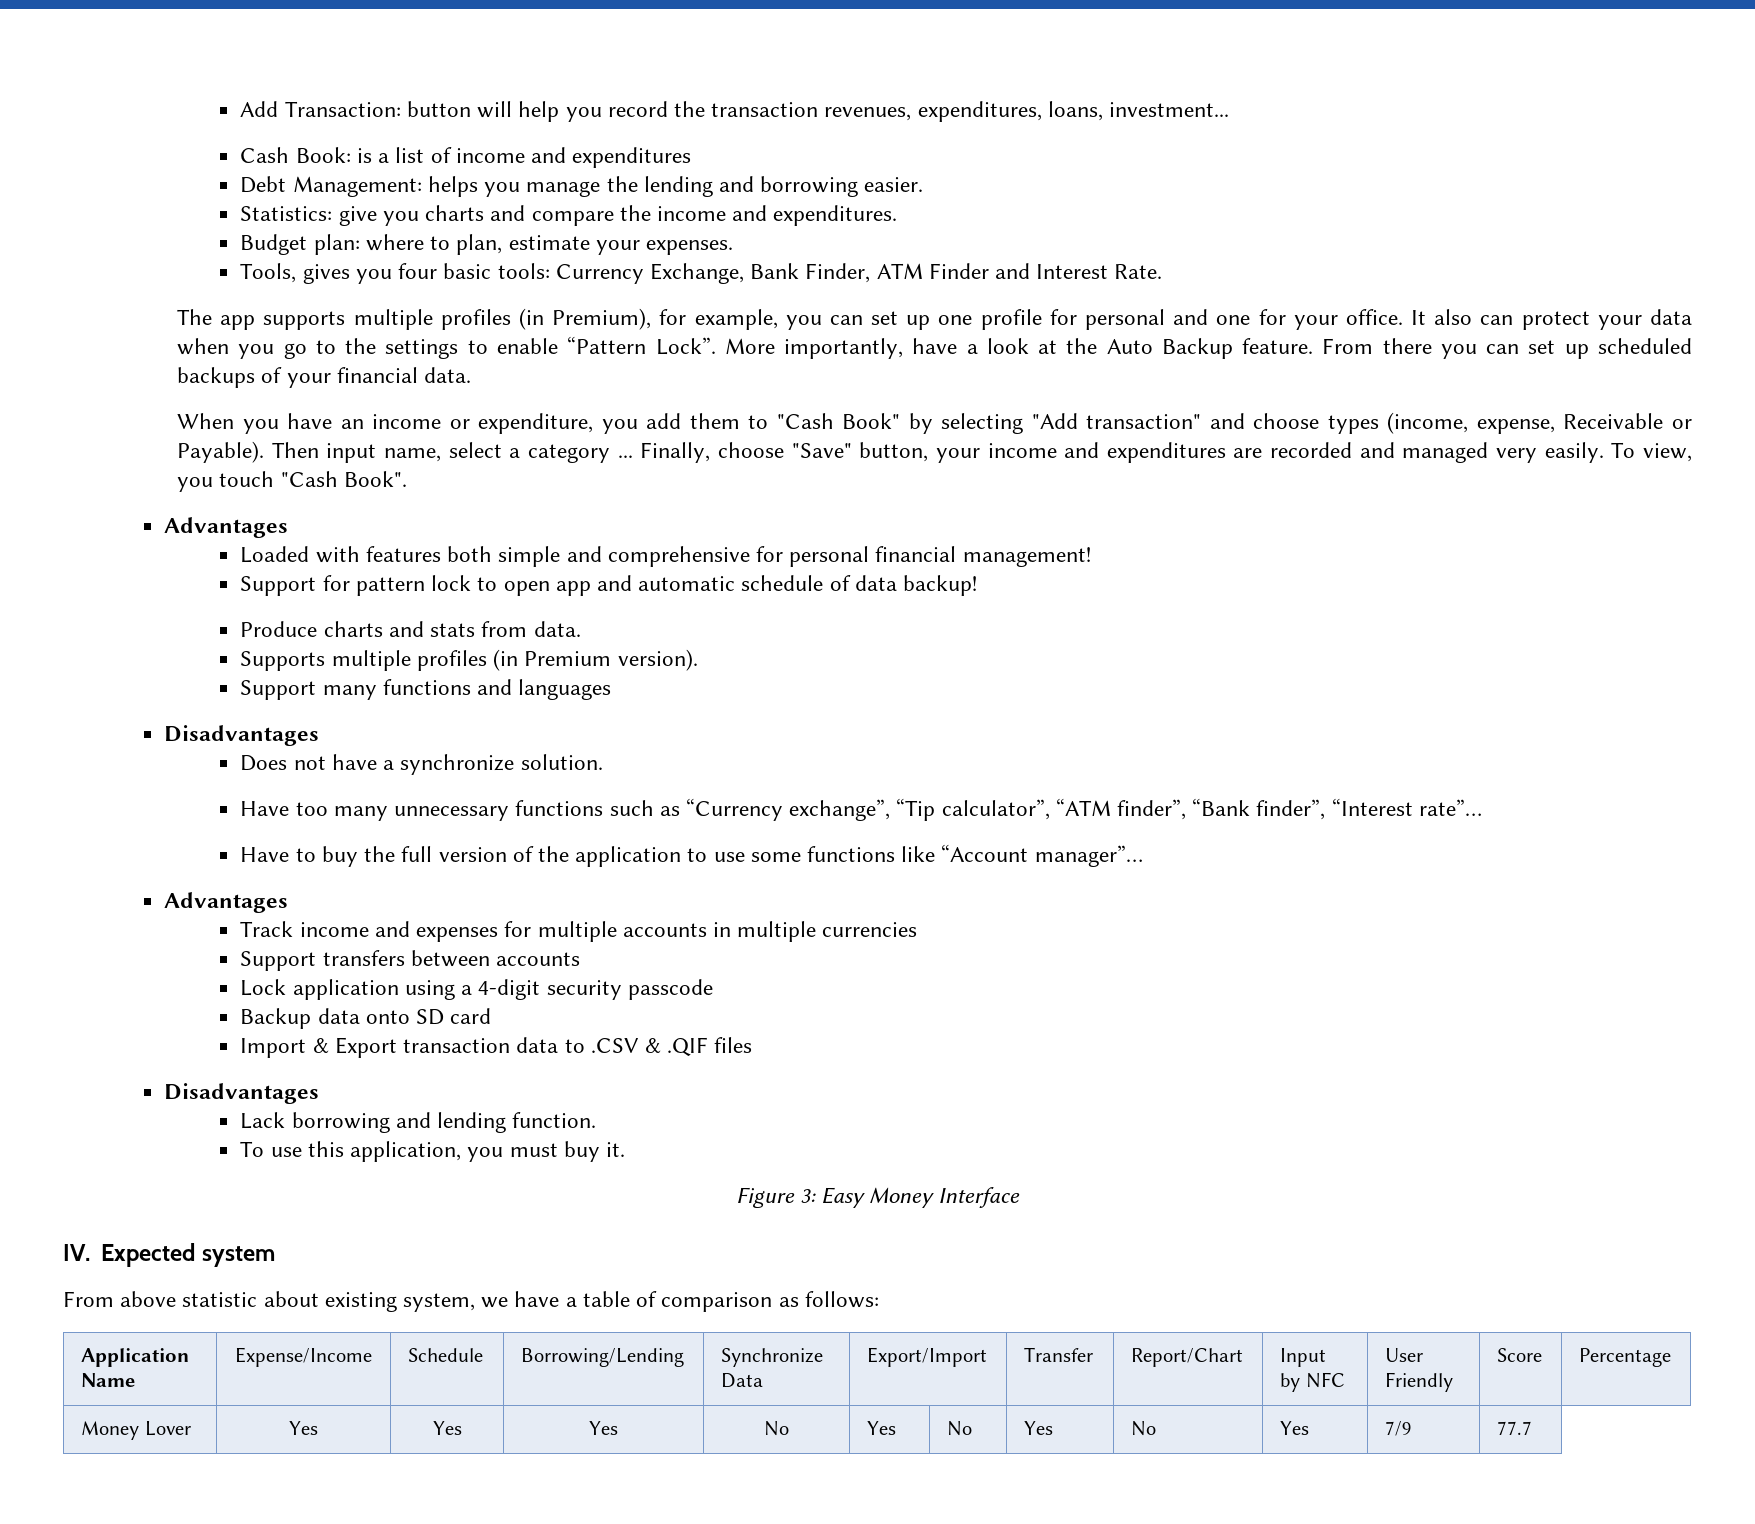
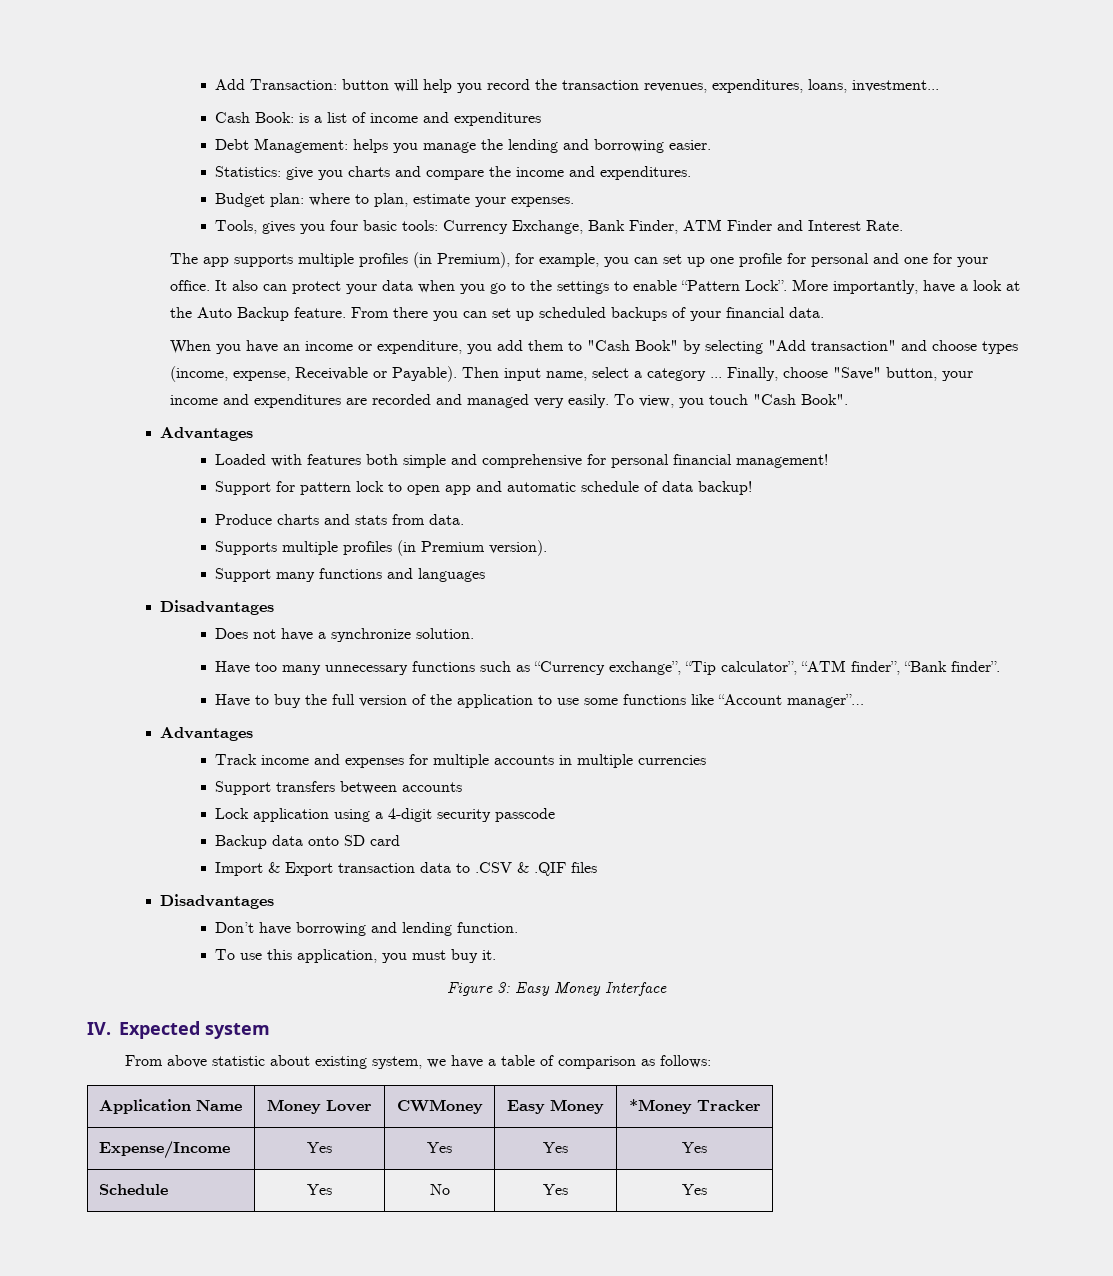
- Have too many unnecessary functions such as “Currency exchange”, “Tip calculator”, “ATM finder”, “Bank finder”, “Interest rate”…
+ Have too many unnecessary functions such as “Currency exchange”, “Tip calculator”, “ATM finder”, “Bank finder”.
- Lack borrowing and lending function.
+ Don’t have borrowing and lending function.
- Application Name | Expense/Income | Schedule | Borrowing/Lending | Synchronize Data | Export/Import | Transfer | Report/Chart | Input by NFC | User Friendly | Score | Percentage
- Money Lover | Yes | Yes | Yes | No | Yes | No | Yes | No | Yes | 7/9 | 77.7
+ Application Name | Money Lover | CWMoney | Easy Money | *Money Tracker
+ Expense/Income | Yes | Yes | Yes | Yes
+ Schedule | Yes | No | Yes | Yes

